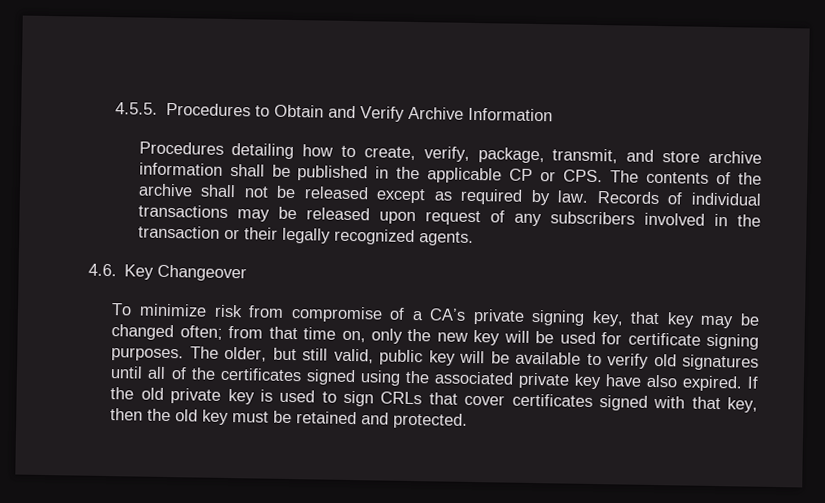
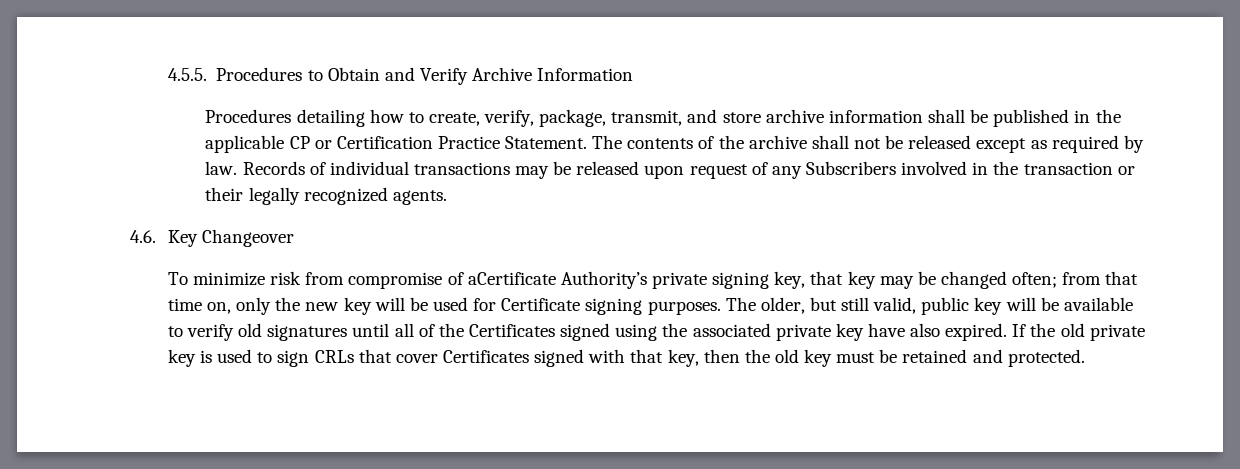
- Procedures detailing how to create, verify, package, transmit, and store archive information shall be published in the applicable CP or CPS. The contents of the archive shall not be released except as required by law.
+ Procedures detailing how to create, verify, package, transmit, and store archive information shall be published in the applicable CP or Certification Practice Statement. The contents of the archive shall not be released except as required by law.
- Records of individual transactions may be released upon request of any subscribers involved in the transaction or their legally recognized agents.
+ Records of individual transactions may be released upon request of any Subscribers involved in the transaction or their legally recognized agents.
- To minimize risk from compromise of a CA’s private signing key, that key may be changed often; from that time on, only the new key will be used for certificate signing purposes.
+ To minimize risk from compromise of aCertificate Authority’s private signing key, that key may be changed often; from that time on, only the new key will be used for Certificate signing purposes.
- The older, but still valid, public key will be available to verify old signatures until all of the certificates signed using the associated private key have also expired.
+ The older, but still valid, public key will be available to verify old signatures until all of the Certificates signed using the associated private key have also expired.
- If the old private key is used to sign CRLs that cover certificates signed with that key, then the old key must be retained and protected.
+ If the old private key is used to sign CRLs that cover Certificates signed with that key, then the old key must be retained and protected.

